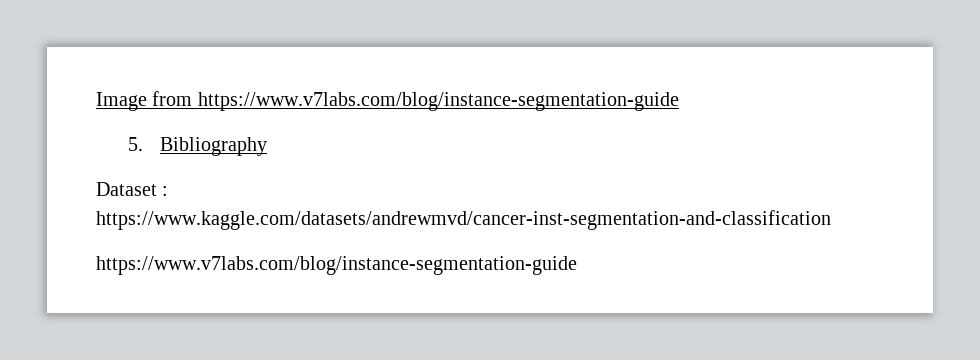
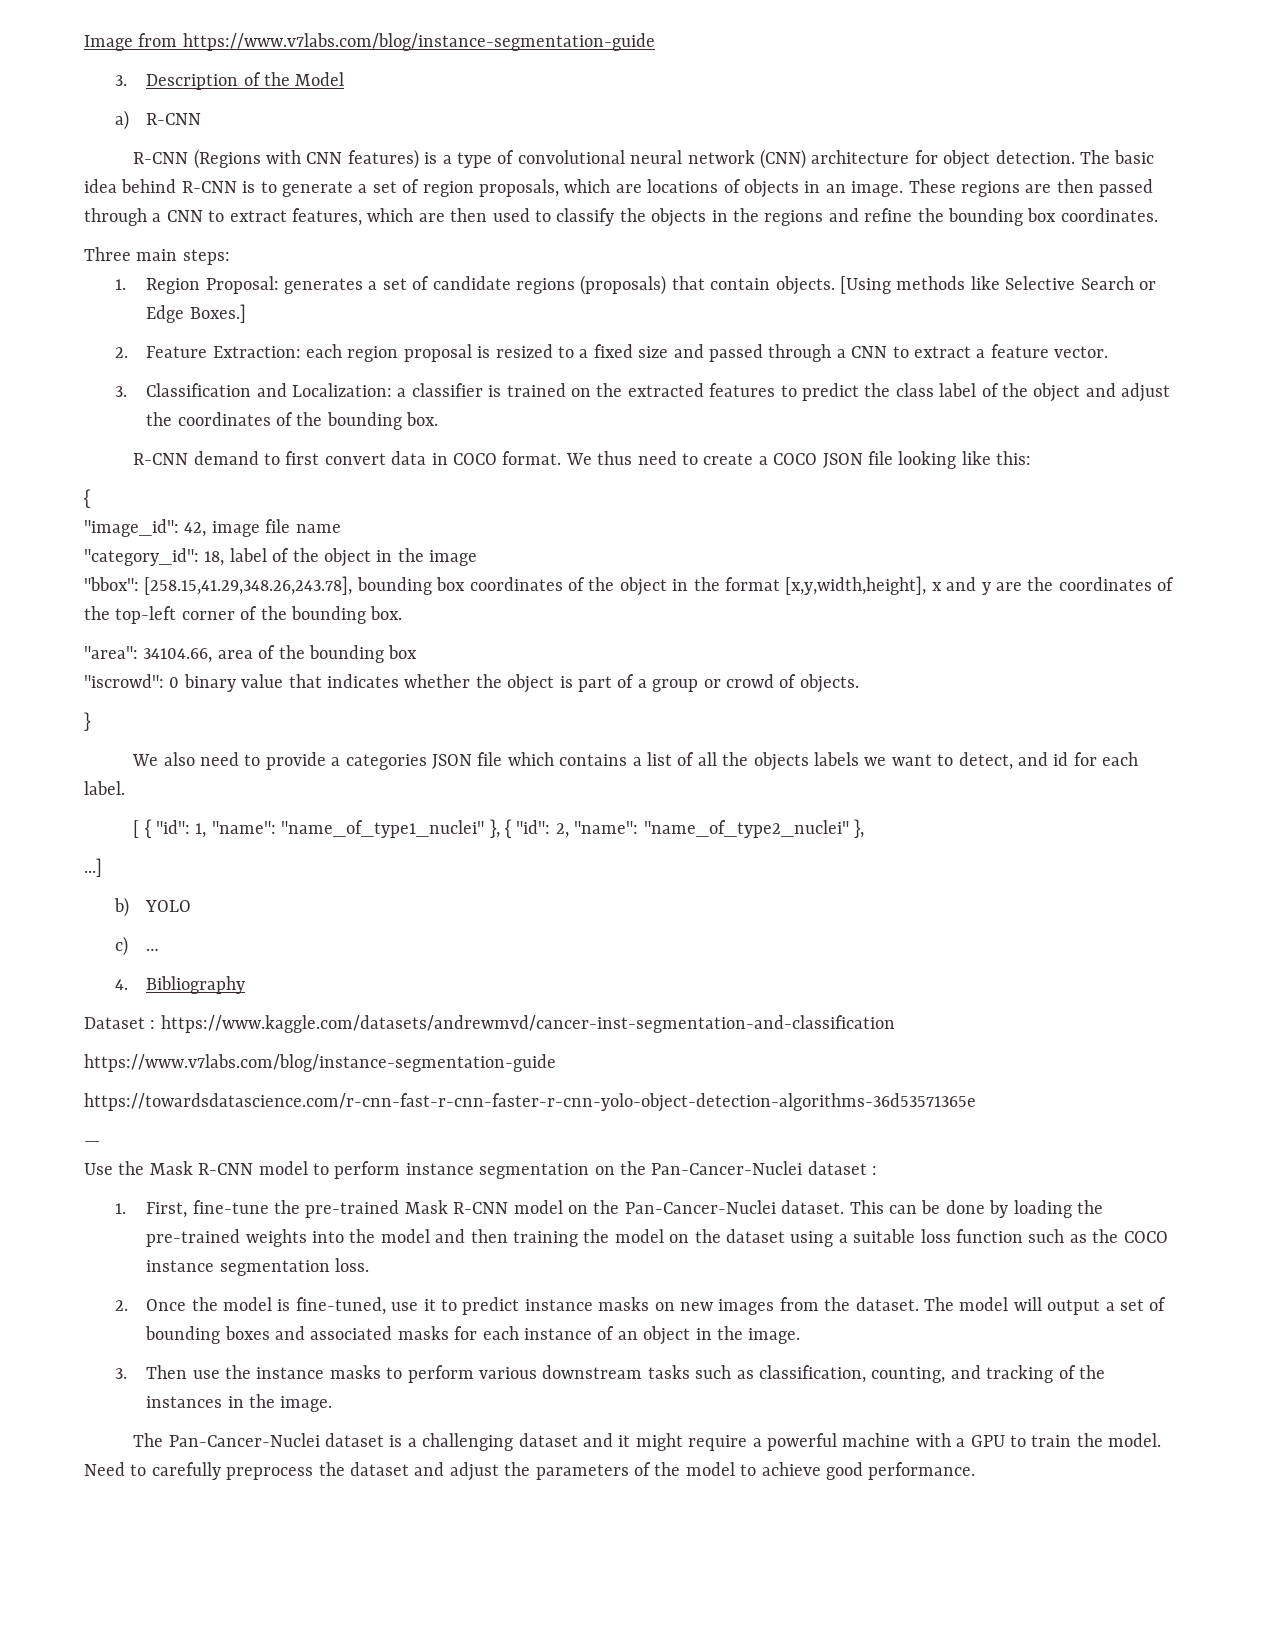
- 5. Bibliography
+ 3. Description of the Model
+ a) R-CNN
+ R-CNN (Regions with CNN features) is a type of convolutional neural network (CNN) architecture for object detection. The basic idea behind R-CNN is to generate a set of region proposals, which are locations of objects in an image. These regions are then passed through a CNN to extract features, which are then used to classify the objects in the regions and refine the bounding box coordinates.
+ Three main steps:
+ 1. Region Proposal: generates a set of candidate regions (proposals) that contain objects. [Using methods like Selective Search or Edge Boxes.]
+ 2. Feature Extraction: each region proposal is resized to a fixed size and passed through a CNN to extract a feature vector.
+ 3. Classification and Localization: a classifier is trained on the extracted features to predict the class label of the object and adjust the coordinates of the bounding box.
+ R-CNN demand to first convert data in COCO format. We thus need to create a COCO JSON file looking like this:
+ {
+ "image_id": 42, image file name
+ "category_id": 18, label of the object in the image
+ "bbox": [258.15,41.29,348.26,243.78], bounding box coordinates of the object in the format [x,y,width,height], x and y are the coordinates of the top-left corner of the bounding box.
+ "area": 34104.66, area of the bounding box
+ "iscrowd": 0 binary value that indicates whether the object is part of a group or crowd of objects.
+ }
+ We also need to provide a categories JSON file which contains a list of all the objects labels we want to detect, and id for each label.
+ [ { "id": 1, "name": "name_of_type1_nuclei" }, { "id": 2, "name": "name_of_type2_nuclei" },
+ ...]
+ b) YOLO
+ c) …
+ 4. Bibliography
+ https://towardsdatascience.com/r-cnn-fast-r-cnn-faster-r-cnn-yolo-object-detection-algorithms-36d53571365e
+ —
+ Use the Mask R-CNN model to perform instance segmentation on the Pan-Cancer-Nuclei dataset :
+ 1. First, fine-tune the pre-trained Mask R-CNN model on the Pan-Cancer-Nuclei dataset. This can be done by loading the pre-trained weights into the model and then training the model on the dataset using a suitable loss function such as the COCO instance segmentation loss.
+ 2. Once the model is fine-tuned, use it to predict instance masks on new images from the dataset. The model will output a set of bounding boxes and associated masks for each instance of an object in the image.
+ 3. Then use the instance masks to perform various downstream tasks such as classification, counting, and tracking of the instances in the image.
+ The Pan-Cancer-Nuclei dataset is a challenging dataset and it might require a powerful machine with a GPU to train the model. Need to carefully preprocess the dataset and adjust the parameters of the model to achieve good performance.

